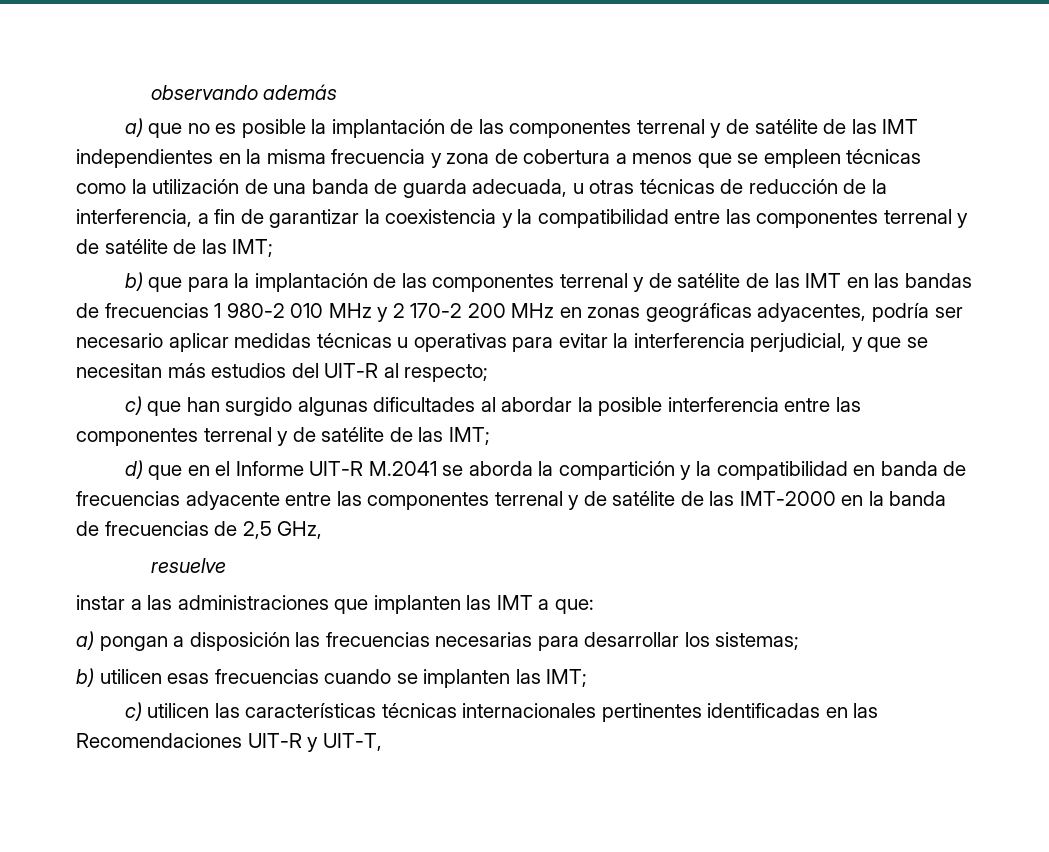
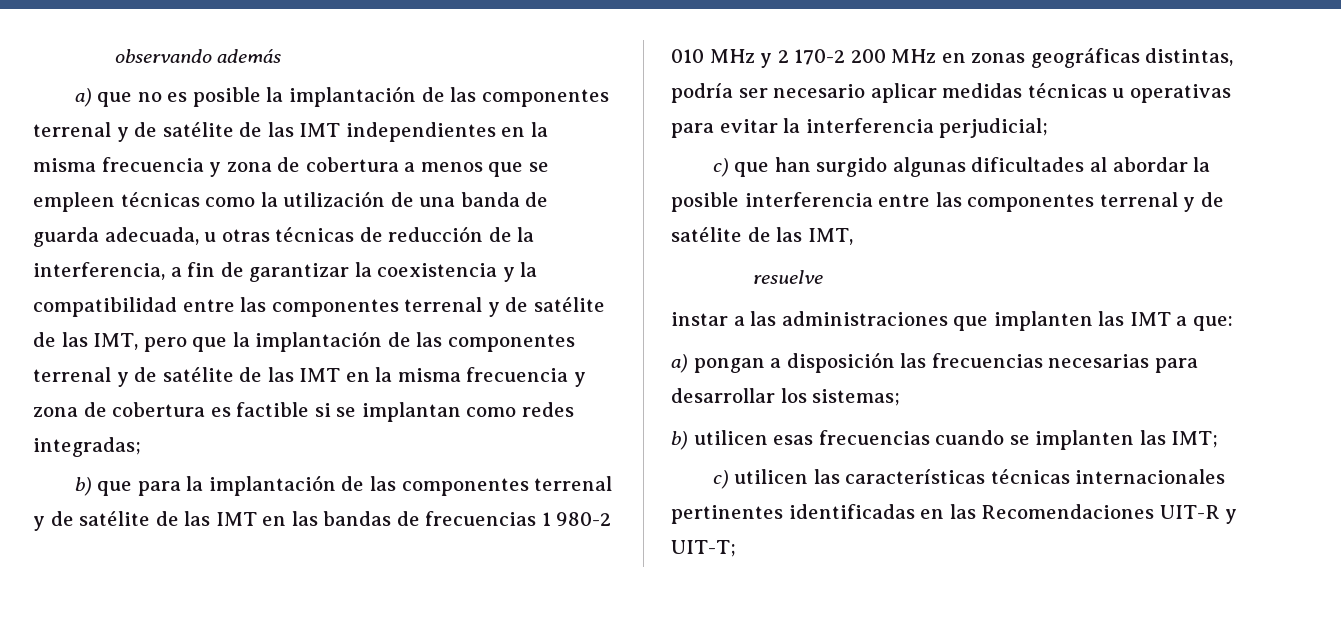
- a) que no es posible la implantación de las componentes terrenal y de satélite de las IMT independientes en la misma frecuencia y zona de cobertura a menos que se empleen técnicas como la utilización de una banda de guarda adecuada, u otras técnicas de reducción de la interferencia, a fin de garantizar la coexistencia y la compatibilidad entre las componentes terrenal y de satélite de las IMT;
+ a) que no es posible la implantación de las componentes terrenal y de satélite de las IMT independientes en la misma frecuencia y zona de cobertura a menos que se empleen técnicas como la utilización de una banda de guarda adecuada, u otras técnicas de reducción de la interferencia, a fin de garantizar la coexistencia y la compatibilidad entre las componentes terrenal y de satélite de las IMT, pero que la implantación de las componentes terrenal y de satélite de las IMT en la misma frecuencia y zona de cobertura es factible si se implantan como redes integradas;
- b) que para la implantación de las componentes terrenal y de satélite de las IMT en las bandas de frecuencias 1 980-2 010 MHz y 2 170-2 200 MHz en zonas geográficas adyacentes, podría ser necesario aplicar medidas técnicas u operativas para evitar la interferencia perjudicial, y que se necesitan más estudios del UIT-R al respecto;
+ b) que para la implantación de las componentes terrenal y de satélite de las IMT en las bandas de frecuencias 1 980-2 010 MHz y 2 170-2 200 MHz en zonas geográficas distintas, podría ser necesario aplicar medidas técnicas u operativas para evitar la interferencia perjudicial;
- c) que han surgido algunas dificultades al abordar la posible interferencia entre las componentes terrenal y de satélite de las IMT;
- d) que en el Informe UIT-R M.2041 se aborda la compartición y la compatibilidad en banda de frecuencias adyacente entre las componentes terrenal y de satélite de las IMT-2000 en la banda de frecuencias de 2,5 GHz,
+ c) que han surgido algunas dificultades al abordar la posible interferencia entre las componentes terrenal y de satélite de las IMT,
- c) utilicen las características técnicas internacionales pertinentes identificadas en las Recomendaciones UIT-R y UIT-T,
+ c) utilicen las características técnicas internacionales pertinentes identificadas en las Recomendaciones UIT-R y UIT-T;

